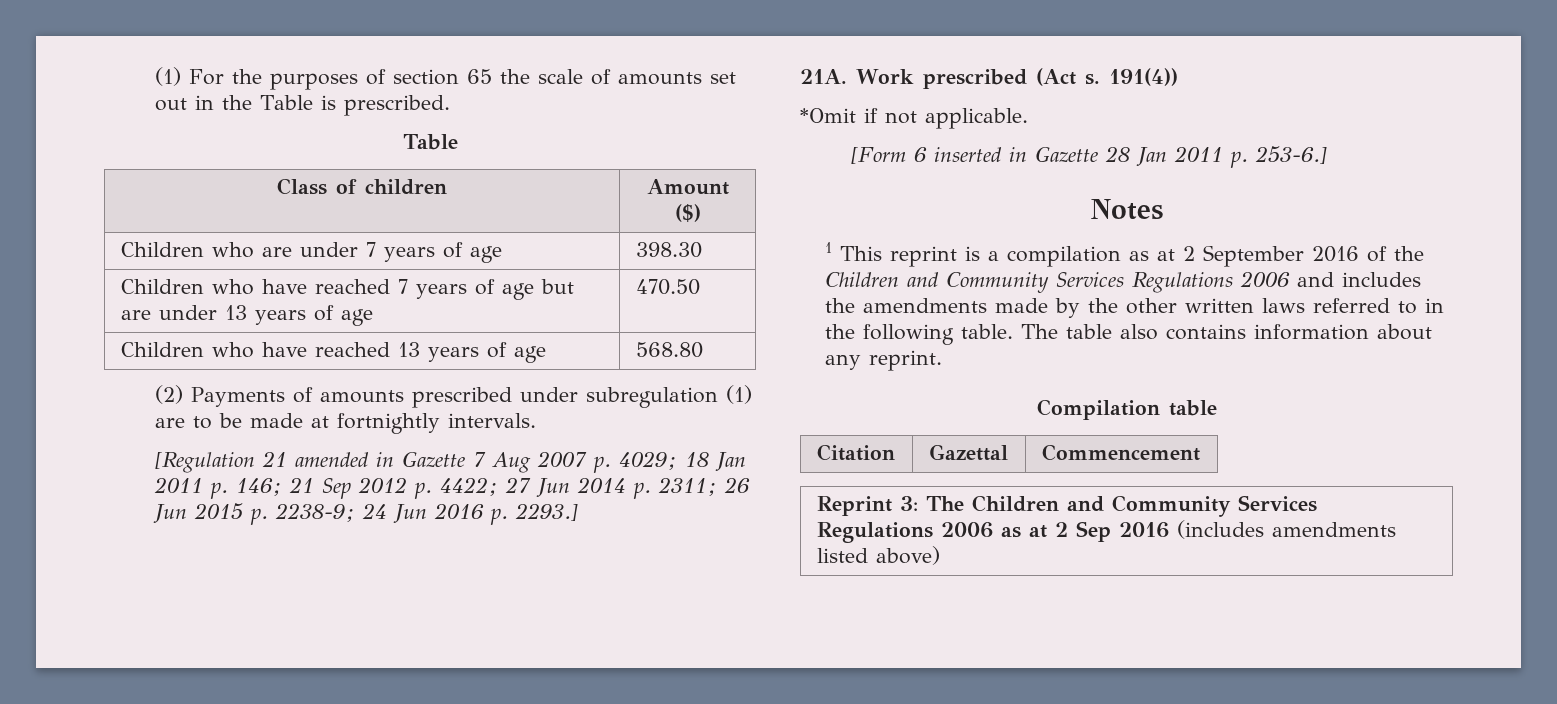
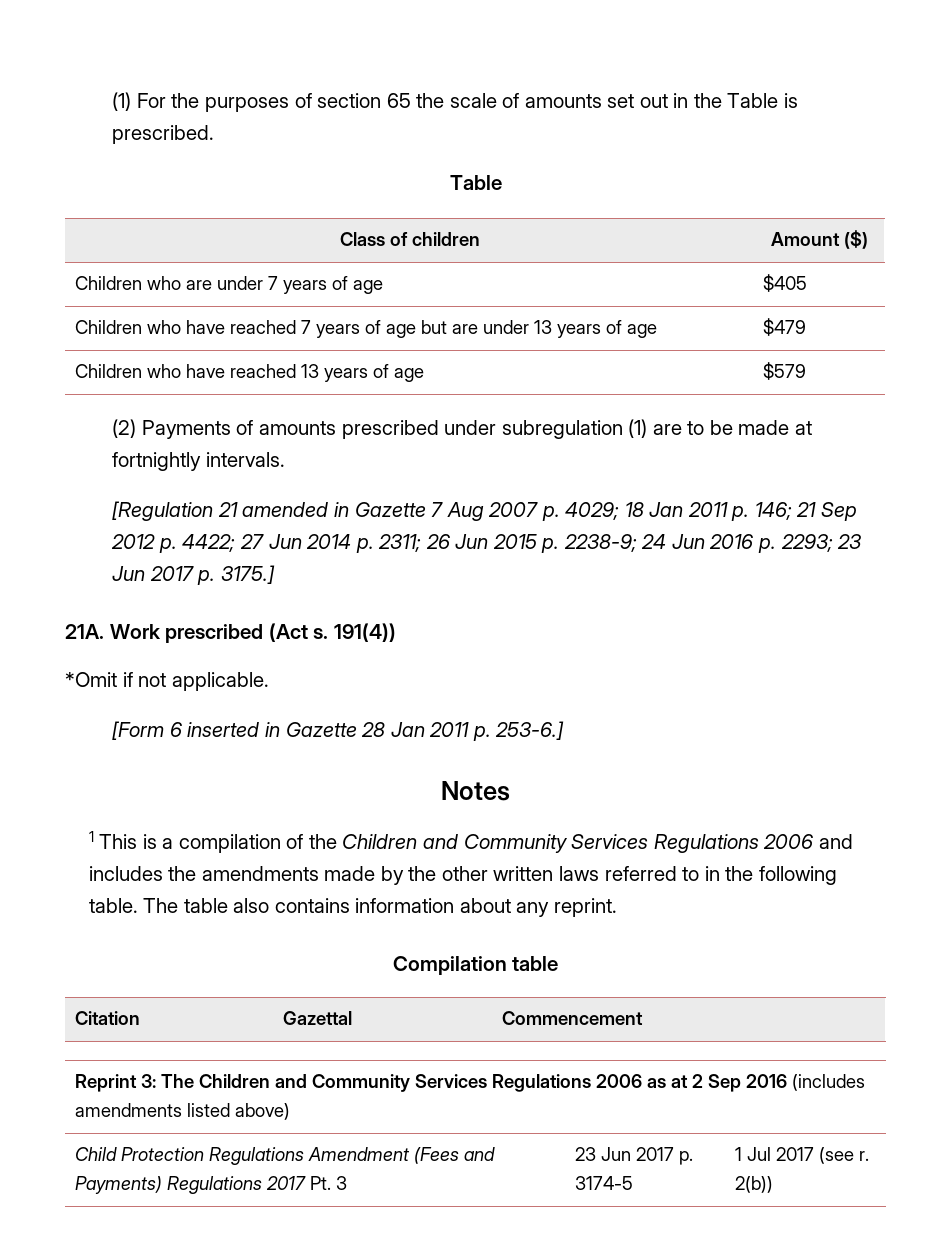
- Children who are under 7 years of age | 398.30
+ Children who are under 7 years of age | $405
- Children who have reached 7 years of age but are under 13 years of age | 470.50
+ Children who have reached 7 years of age but are under 13 years of age | $479
- Children who have reached 13 years of age | 568.80
+ Children who have reached 13 years of age | $579
- [Regulation 21 amended in Gazette 7 Aug 2007 p. 4029; 18 Jan 2011 p. 146; 21 Sep 2012 p. 4422; 27 Jun 2014 p. 2311; 26 Jun 2015 p. 2238-9; 24 Jun 2016 p. 2293.]
+ [Regulation 21 amended in Gazette 7 Aug 2007 p. 4029; 18 Jan 2011 p. 146; 21 Sep 2012 p. 4422; 27 Jun 2014 p. 2311; 26 Jun 2015 p. 2238-9; 24 Jun 2016 p. 2293; 23 Jun 2017 p. 3175.]
- 1 This reprint is a compilation as at 2 September 2016 of the Children and Community Services Regulations 2006 and includes the amendments made by the other written laws referred to in the following table.
+ 1 This is a compilation of the Children and Community Services Regulations 2006 and includes the amendments made by the other written laws referred to in the following table.
+ Child Protection Regulations Amendment (Fees and Payments) Regulations 2017 Pt. 3 | 23 Jun 2017 p. 3174-5 | 1 Jul 2017 (see r. 2(b))

